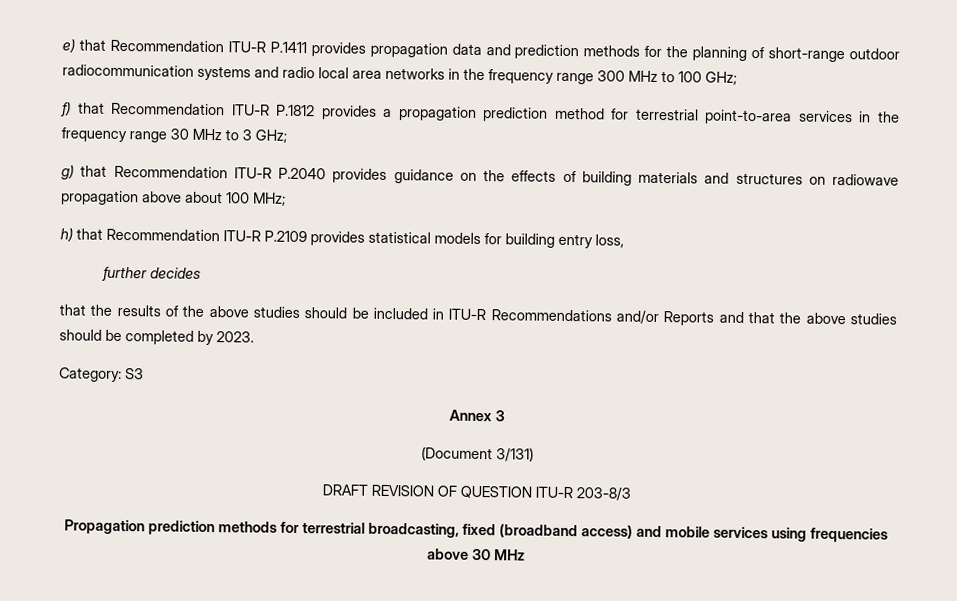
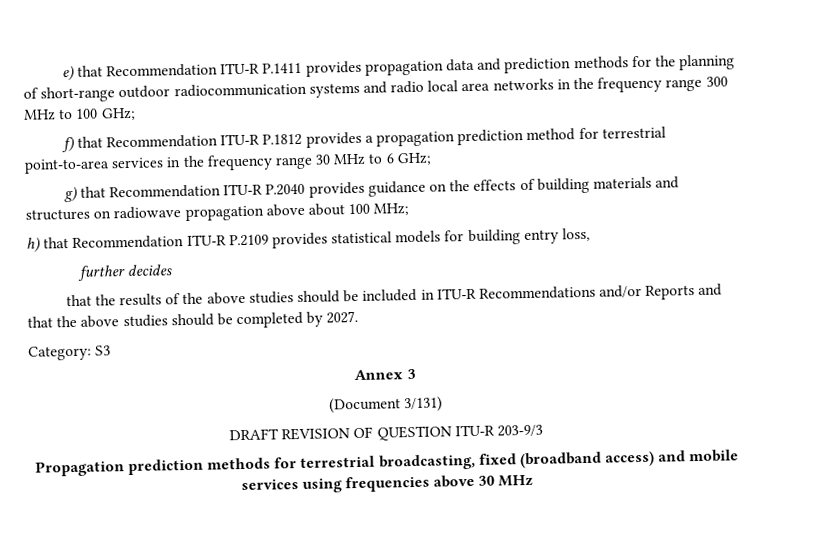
- f) that Recommendation ITU-R P.1812 provides a propagation prediction method for terrestrial point-to-area services in the frequency range 30 MHz to 3 GHz;
+ f) that Recommendation ITU-R P.1812 provides a propagation prediction method for terrestrial point-to-area services in the frequency range 30 MHz to 6 GHz;
- that the results of the above studies should be included in ITU-R Recommendations and/or Reports and that the above studies should be completed by 2023.
+ that the results of the above studies should be included in ITU-R Recommendations and/or Reports and that the above studies should be completed by 2027.
- DRAFT REVISION OF QUESTION ITU-R 203-8/3
+ DRAFT REVISION OF QUESTION ITU-R 203-9/3

